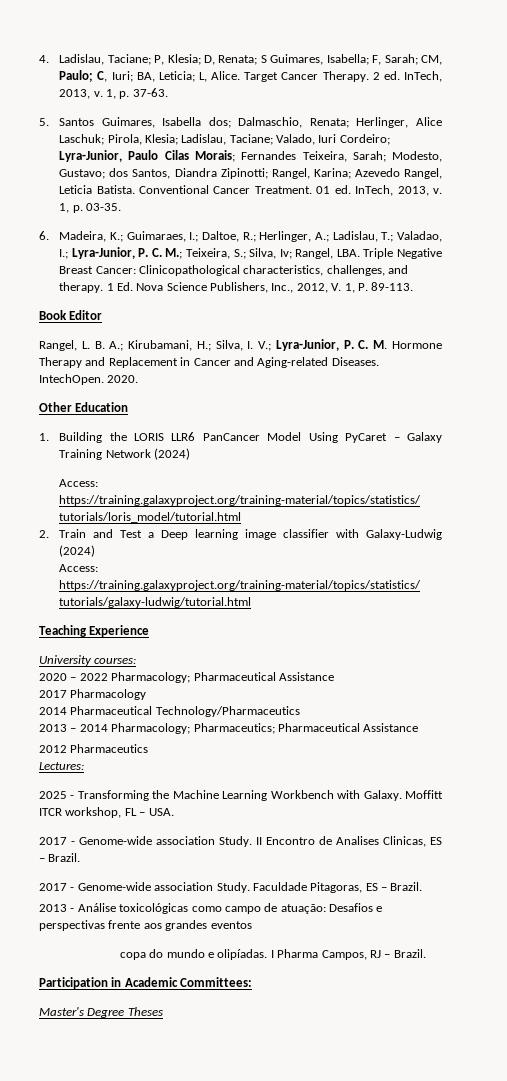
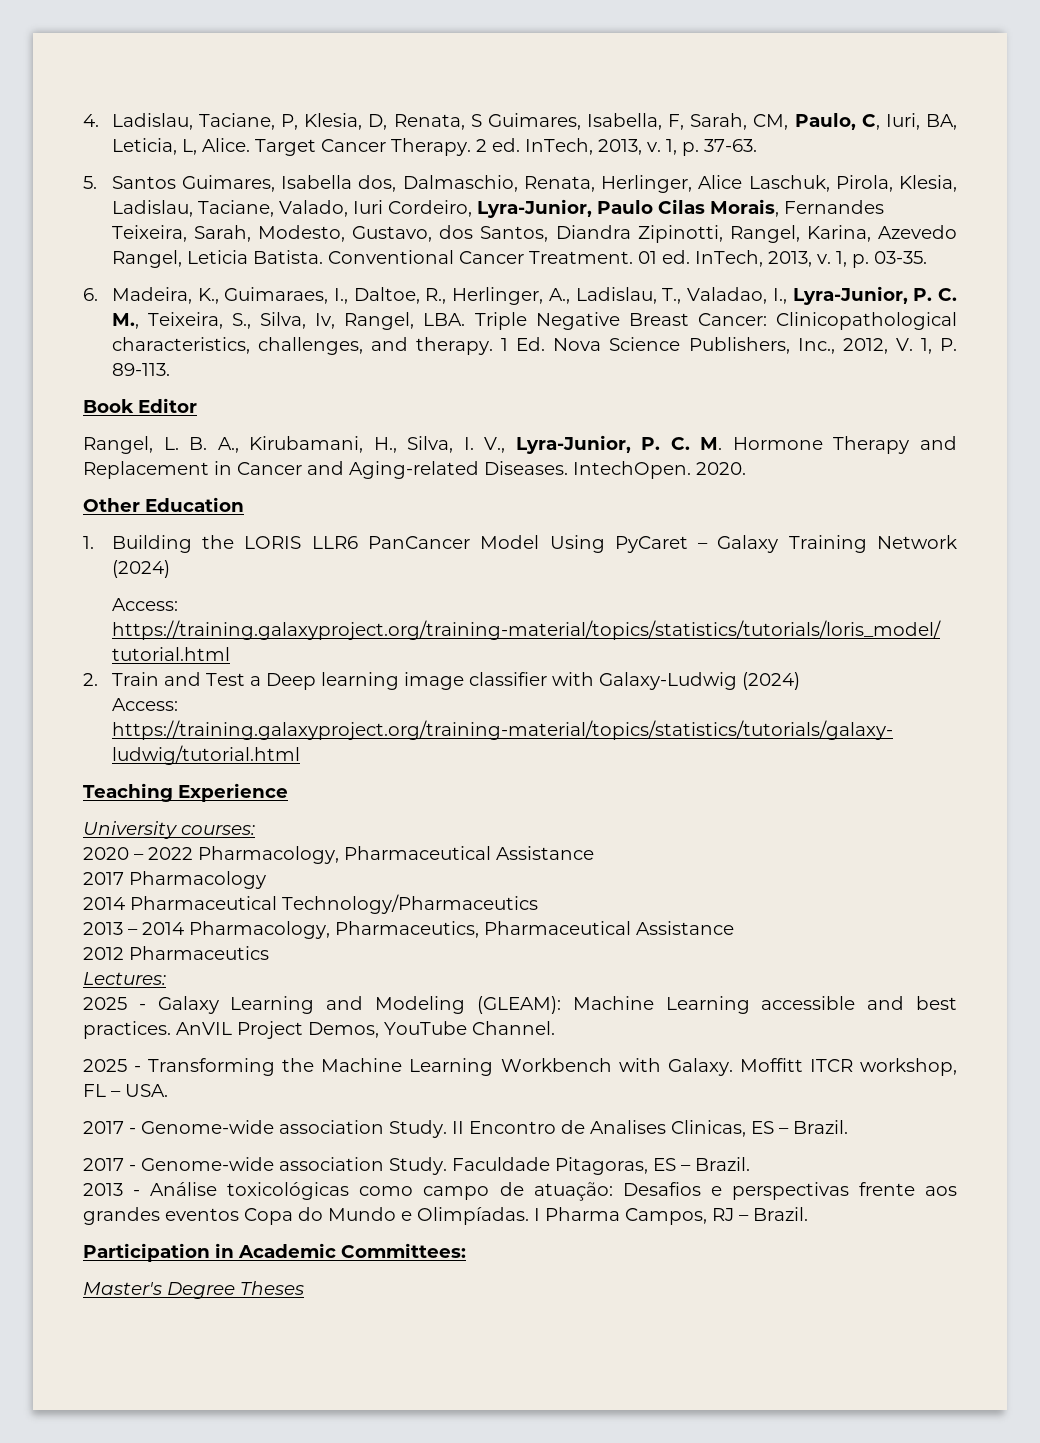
- 4. Ladislau, Taciane; P, Klesia; D, Renata; S Guimares, Isabella; F, Sarah; CM, Paulo; C, Iuri; BA, Leticia; L, Alice.
+ 4. Ladislau, Taciane, P, Klesia, D, Renata, S Guimares, Isabella, F, Sarah, CM, Paulo, C, Iuri, BA, Leticia, L, Alice.
- 5. Santos Guimares, Isabella dos; Dalmaschio, Renata; Herlinger, Alice Laschuk; Pirola, Klesia; Ladislau, Taciane; Valado, Iuri Cordeiro; Lyra-Junior, Paulo Cilas Morais; Fernandes Teixeira, Sarah; Modesto, Gustavo; dos Santos, Diandra Zipinotti; Rangel, Karina; Azevedo Rangel, Leticia Batista.
+ 5. Santos Guimares, Isabella dos, Dalmaschio, Renata, Herlinger, Alice Laschuk, Pirola, Klesia, Ladislau, Taciane, Valado, Iuri Cordeiro, Lyra-Junior, Paulo Cilas Morais, Fernandes Teixeira, Sarah, Modesto, Gustavo, dos Santos, Diandra Zipinotti, Rangel, Karina, Azevedo Rangel, Leticia Batista.
- 6. Madeira, K.; Guimaraes, I.; Daltoe, R.; Herlinger, A.; Ladislau, T.; Valadao, I.; Lyra-Junior, P. C. M.; Teixeira, S.; Silva, Iv; Rangel, LBA. Triple Negative Breast Cancer: Clinicopathological characteristics, challenges, and therapy.
+ 6. Madeira, K., Guimaraes, I., Daltoe, R., Herlinger, A., Ladislau, T., Valadao, I., Lyra-Junior, P. C. M., Teixeira, S., Silva, Iv, Rangel, LBA. Triple Negative Breast Cancer: Clinicopathological characteristics, challenges, and therapy.
- Rangel, L. B. A.; Kirubamani, H.; Silva, I. V.; Lyra-Junior, P. C. M. Hormone Therapy and Replacement in Cancer and Aging-related Diseases.
+ Rangel, L. B. A., Kirubamani, H., Silva, I. V., Lyra-Junior, P. C. M. Hormone Therapy and Replacement in Cancer and Aging-related Diseases.
- 2020 – 2022 Pharmacology; Pharmaceutical Assistance
+ 2020 – 2022 Pharmacology, Pharmaceutical Assistance
- 2013 – 2014 Pharmacology; Pharmaceutics; Pharmaceutical Assistance
+ 2013 – 2014 Pharmacology, Pharmaceutics, Pharmaceutical Assistance
+ 2025 - Galaxy Learning and Modeling (GLEAM): Machine Learning accessible and best practices. AnVIL Project Demos, YouTube Channel.
- 2013 - Análise toxicológicas como campo de atuação: Desafios e perspectivas frente aos grandes eventos
- copa do mundo e olipíadas.
+ 2013 - Análise toxicológicas como campo de atuação: Desafios e perspectivas frente aos grandes eventos Copa do Mundo e Olimpíadas.

